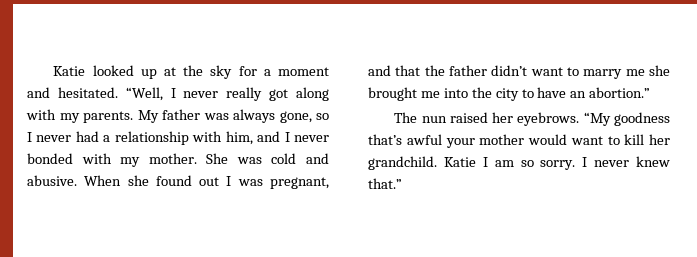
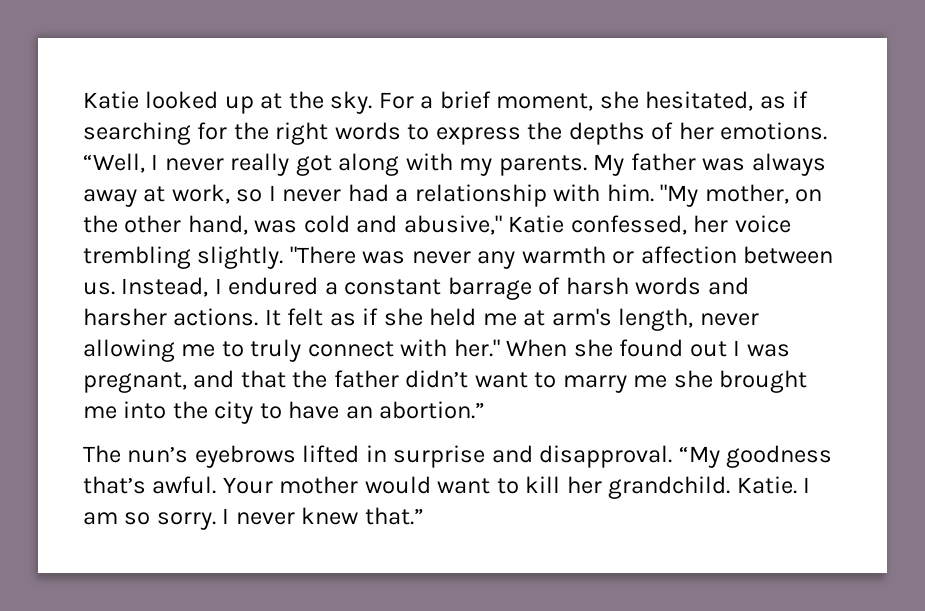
- Katie looked up at the sky for a moment and hesitated.
+ Katie looked up at the sky. For a brief moment, she hesitated, as if searching for the right words to express the depths of her emotions.
- My father was always gone, so I never had a relationship with him, and I never bonded with my mother. She was cold and abusive.
+ My father was always away at work, so I never had a relationship with him. "My mother, on the other hand, was cold and abusive," Katie confessed, her voice trembling slightly. "There was never any warmth or affection between us. Instead, I endured a constant barrage of harsh words and harsher actions. It felt as if she held me at arm's length, never allowing me to truly connect with her."
- The nun raised her eyebrows.
+ The nun’s eyebrows lifted in surprise and disapproval.
- “My goodness that’s awful your mother would want to kill her grandchild.
+ “My goodness that’s awful. Your mother would want to kill her grandchild.
- Katie I am so sorry.
+ Katie. I am so sorry.

